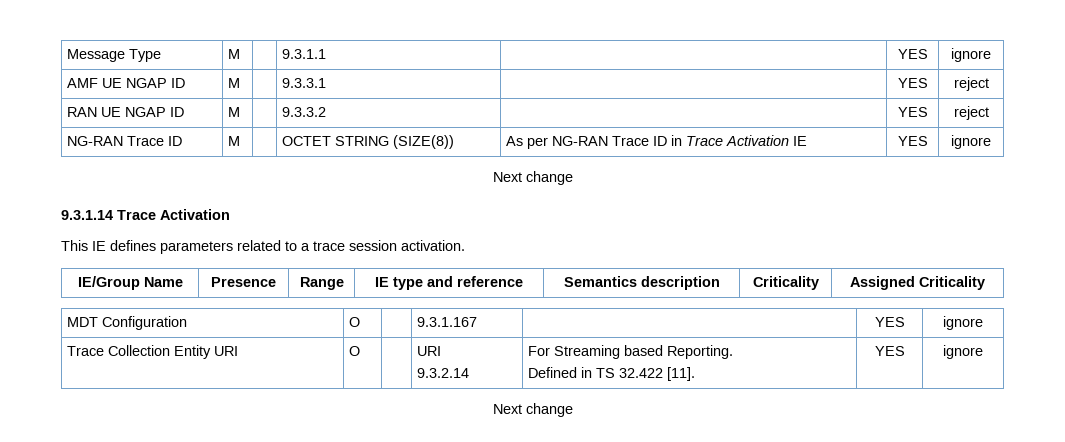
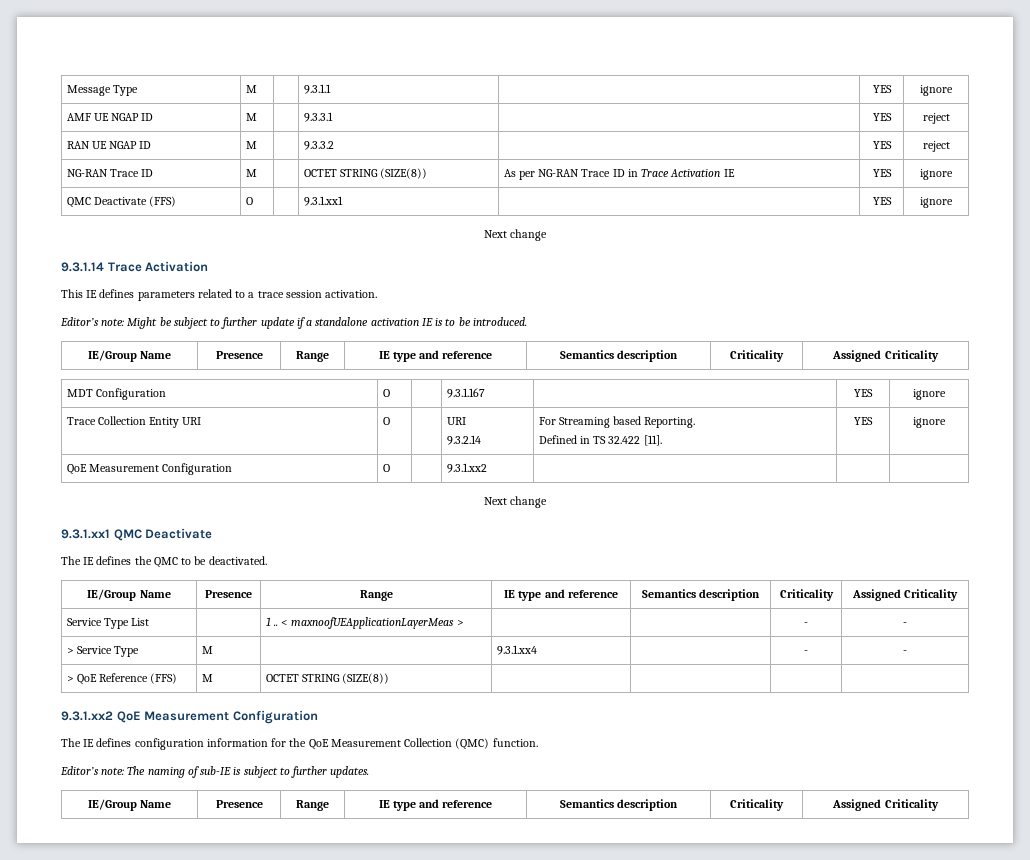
+ QMC Deactivate (FFS) | O | | 9.3.1.xx1 | | YES | ignore
+ Editor’s note: Might be subject to further update if a standalone activation IE is to be introduced.
  Trace Collection Entity URI | O | | URI
  9.3.2.14 | For Streaming based Reporting.
  Defined in TS 32.422 [11]. | YES | ignore
+ QoE Measurement Configuration | O | | 9.3.1.xx2 | | |
  Next change
+ 9.3.1.xx1 QMC Deactivate
+ The IE defines the QMC to be deactivated.
+ IE/Group Name | Presence | Range | IE type and reference | Semantics description | Criticality | Assigned Criticality
+ Service Type List | | 1 .. < maxnoofUEApplicationLayerMeas > | | | - | -
+ > Service Type | M | | 9.3.1.xx4 | | - | -
+ > QoE Reference (FFS) | M | OCTET STRING (SIZE(8)) | | | |
+ 9.3.1.xx2 QoE Measurement Configuration
+ The IE defines configuration information for the QoE Measurement Collection (QMC) function.
+ Editor’s note: The naming of sub-IE is subject to further updates.
+ IE/Group Name | Presence | Range | IE type and reference | Semantics description | Criticality | Assigned Criticality

